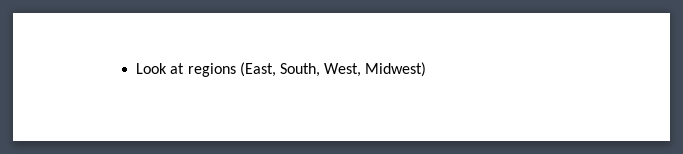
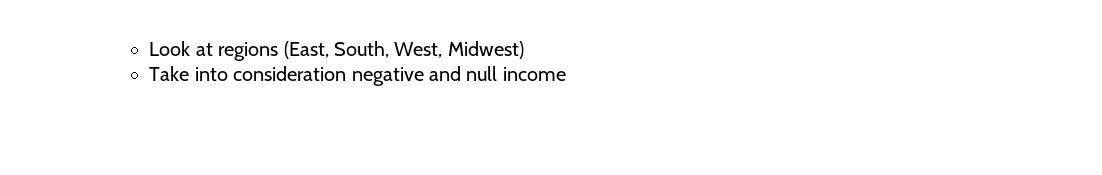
+ Take into consideration negative and null income

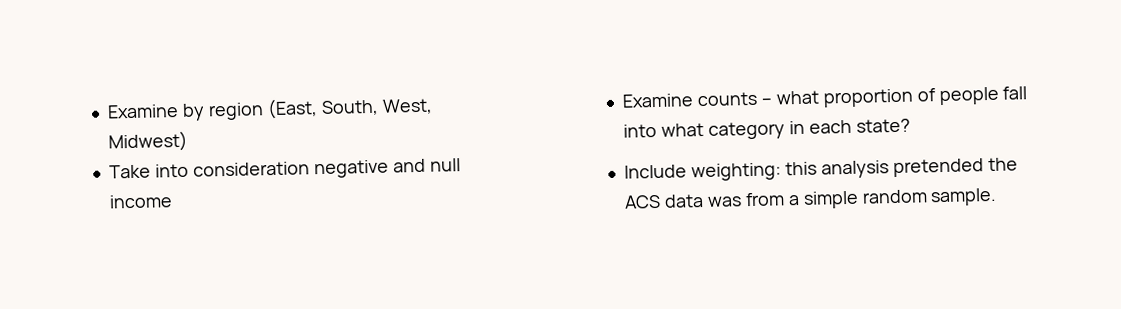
- Look at regions (East, South, West, Midwest)
+ Examine by region (East, South, West, Midwest)
+ Examine counts – what proportion of people fall into what category in each state?
+ Include weighting: this analysis pretended the ACS data was from a simple random sample.

